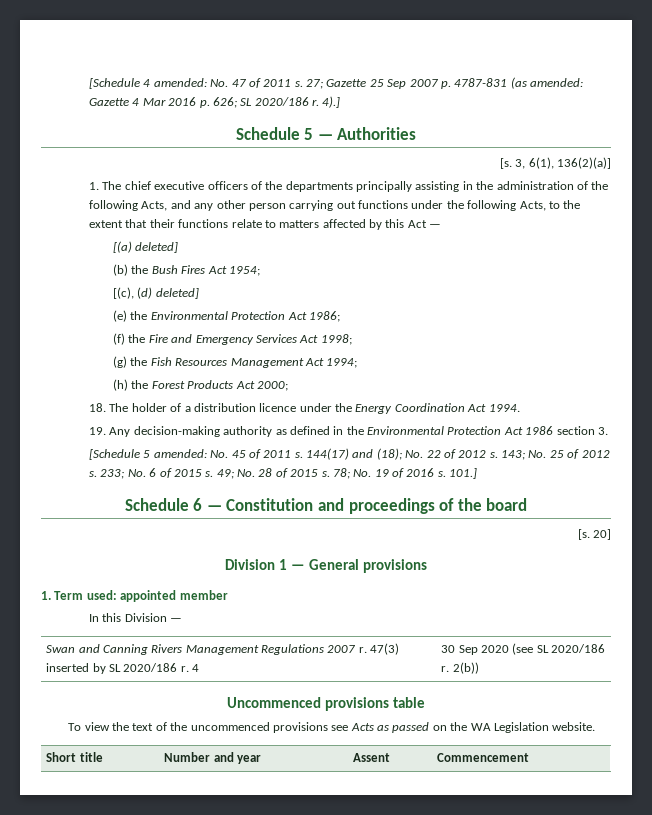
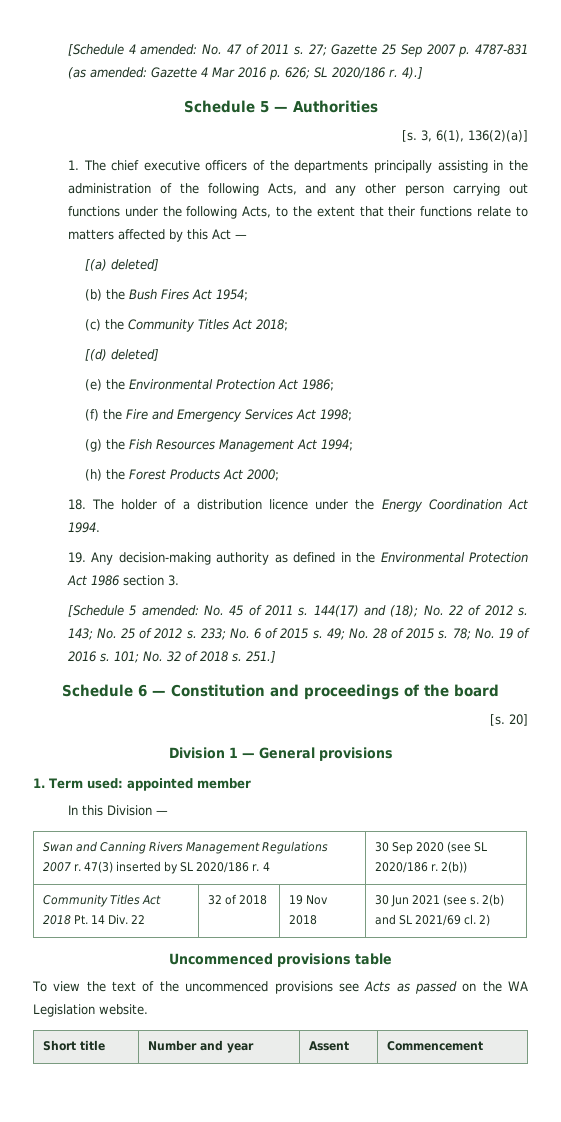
- [(c), (d) deleted]
+ (c) the Community Titles Act 2018;
+ [(d) deleted]
- 101.]
+ 101; No. 32 of 2018 s. 251.]
+ Community Titles Act 2018 Pt. 14 Div. 22 | 32 of 2018 | 19 Nov 2018 | 30 Jun 2021 (see s. 2(b) and SL 2021/69 cl. 2)

